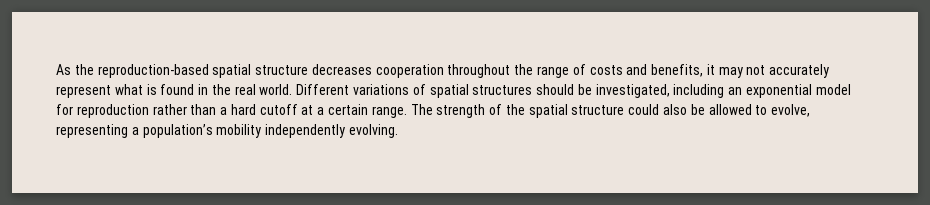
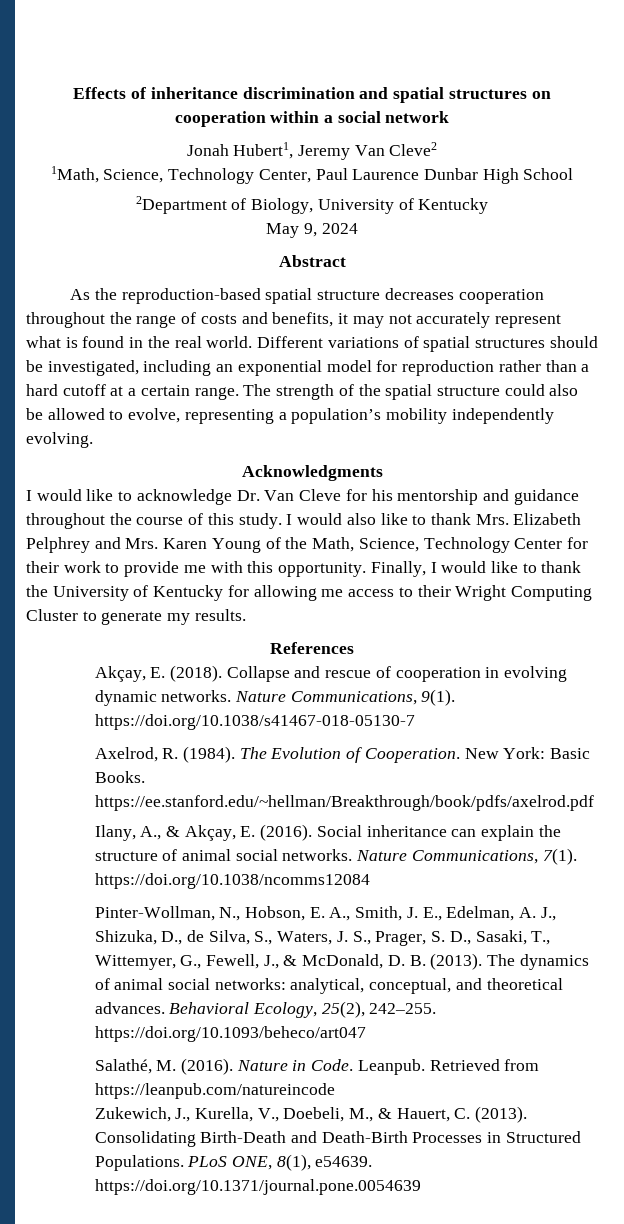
+ Effects of inheritance discrimination and spatial structures on cooperation within a social network
+ Jonah Hubert1, Jeremy Van Cleve2
+ 1Math, Science, Technology Center, Paul Laurence Dunbar High School
+ 2Department of Biology, University of Kentucky
+ May 9, 2024
+ Abstract
+ Acknowledgments
+ I would like to acknowledge Dr. Van Cleve for his mentorship and guidance throughout the course of this study. I would also like to thank Mrs. Elizabeth Pelphrey and Mrs. Karen Young of the Math, Science, Technology Center for their work to provide me with this opportunity. Finally, I would like to thank the University of Kentucky for allowing me access to their Wright Computing Cluster to generate my results.
+ References
+ Akçay, E. (2018). Collapse and rescue of cooperation in evolving dynamic networks. Nature Communications, 9(1). https://doi.org/10.1038/s41467-018-05130-7
+ Axelrod, R. (1984). The Evolution of Cooperation. New York: Basic Books. https://ee.stanford.edu/~hellman/Breakthrough/book/pdfs/axelrod.pdf
+ Ilany, A., & Akçay, E. (2016). Social inheritance can explain the structure of animal social networks. Nature Communications, 7(1). https://doi.org/10.1038/ncomms12084
+ Pinter-Wollman, N., Hobson, E. A., Smith, J. E., Edelman, A. J., Shizuka, D., de Silva, S., Waters, J. S., Prager, S. D., Sasaki, T., Wittemyer, G., Fewell, J., & McDonald, D. B. (2013). The dynamics of animal social networks: analytical, conceptual, and theoretical advances. Behavioral Ecology, 25(2), 242–255. https://doi.org/10.1093/beheco/art047
+ Salathé, M. (2016). Nature in Code. Leanpub. Retrieved from https://leanpub.com/natureincode
+ Zukewich, J., Kurella, V., Doebeli, M., & Hauert, C. (2013). Consolidating Birth-Death and Death-Birth Processes in Structured Populations. PLoS ONE, 8(1), e54639. https://doi.org/10.1371/journal.pone.0054639

